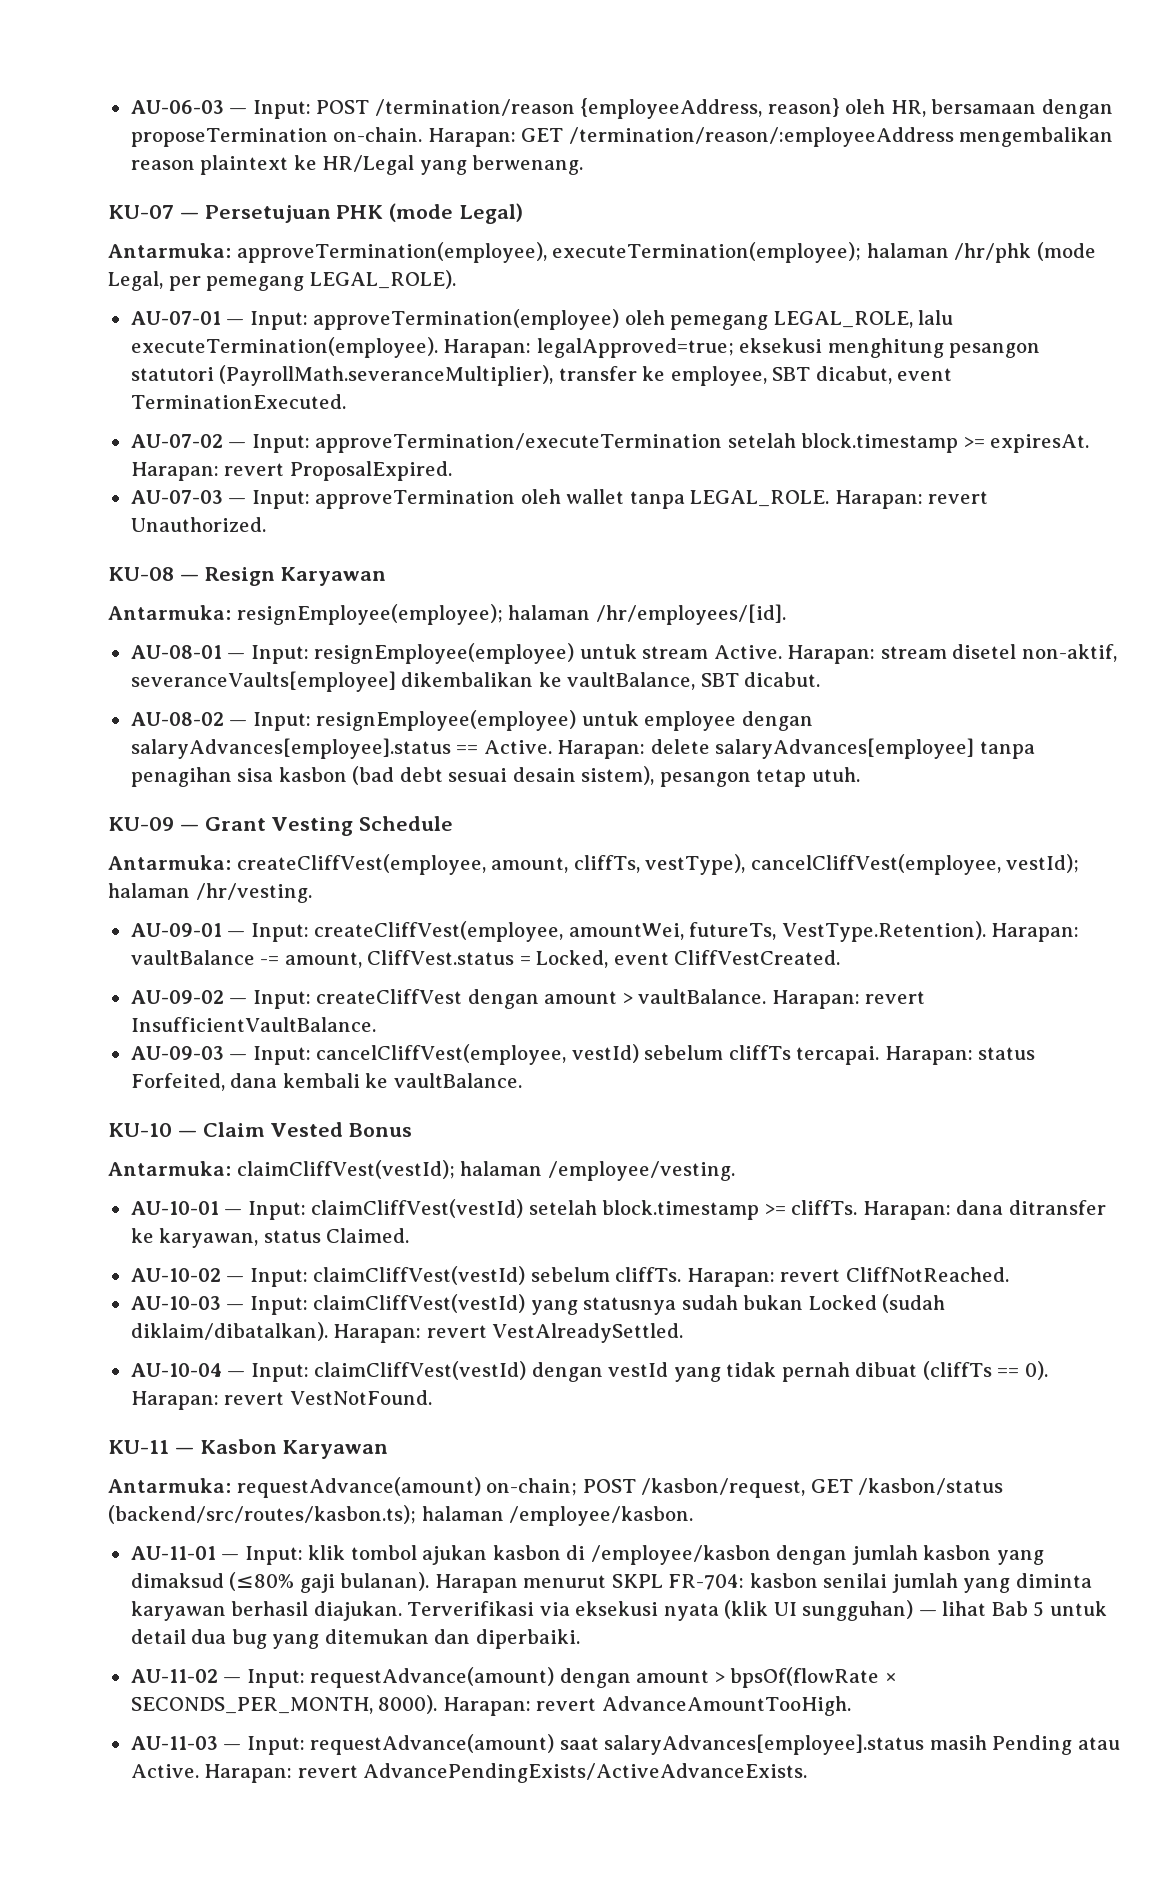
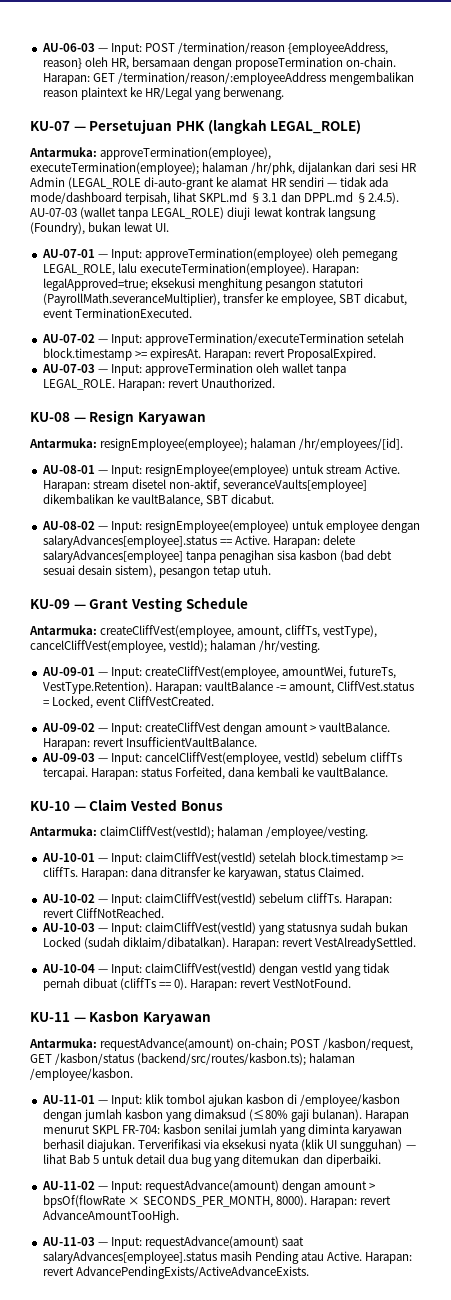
- KU-07 — Persetujuan PHK (mode Legal)
+ KU-07 — Persetujuan PHK (langkah LEGAL_ROLE)
- Antarmuka: approveTermination(employee), executeTermination(employee); halaman /hr/phk (mode Legal, per pemegang LEGAL_ROLE).
+ Antarmuka: approveTermination(employee), executeTermination(employee); halaman /hr/phk, dijalankan dari sesi HR Admin (LEGAL_ROLE di-auto-grant ke alamat HR sendiri — tidak ada mode/dashboard terpisah, lihat SKPL.md §3.1 dan DPPL.md §2.4.5). AU-07-03 (wallet tanpa LEGAL_ROLE) diuji lewat kontrak langsung (Foundry), bukan lewat UI.

